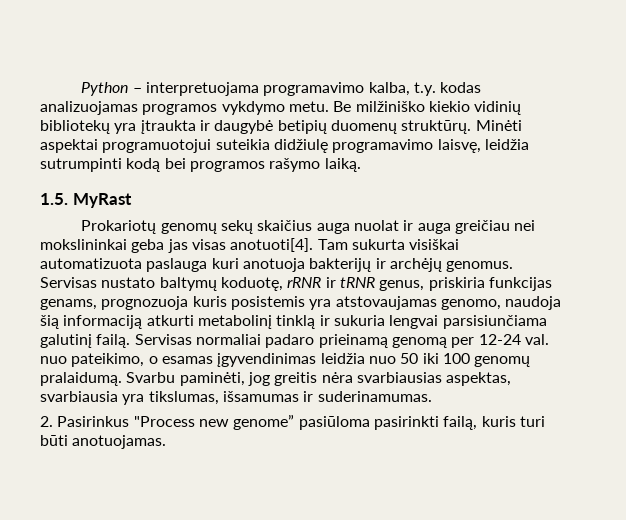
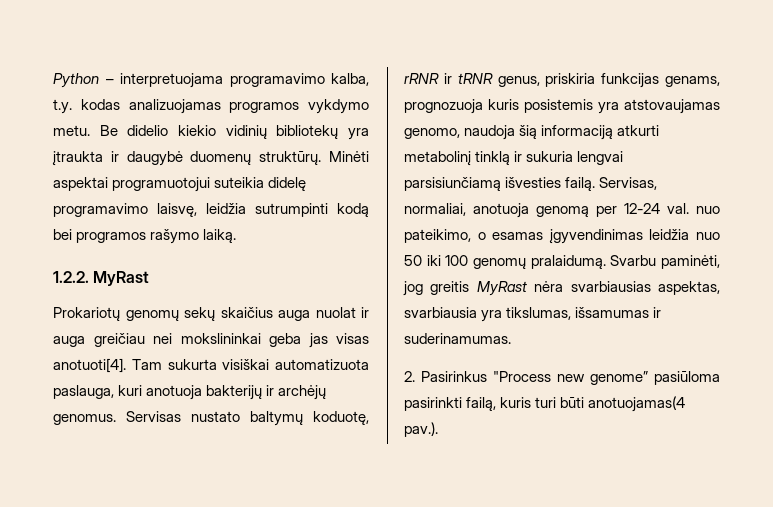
- Be milžiniško kiekio vidinių bibliotekų yra įtraukta ir daugybė betipių duomenų struktūrų.
+ Be didelio kiekio vidinių bibliotekų yra įtraukta ir daugybė duomenų struktūrų.
- Minėti aspektai programuotojui suteikia didžiulę programavimo laisvę, leidžia sutrumpinti kodą bei programos rašymo laiką.
+ Minėti aspektai programuotojui suteikia didelę programavimo laisvę, leidžia sutrumpinti kodą bei programos rašymo laiką.
- 1.5. MyRast
+ 1.2.2. MyRast
- Tam sukurta visiškai automatizuota paslauga kuri anotuoja bakterijų ir archėjų genomus.
+ Tam sukurta visiškai automatizuota paslauga, kuri anotuoja bakterijų ir archėjų genomus.
- Servisas nustato baltymų koduotę, rRNR ir tRNR genus, priskiria funkcijas genams, prognozuoja kuris posistemis yra atstovaujamas genomo, naudoja šią informaciją atkurti metabolinį tinklą ir sukuria lengvai parsisiunčiama galutinį failą. Servisas normaliai padaro prieinamą genomą per 12-24 val. nuo pateikimo, o esamas įgyvendinimas leidžia nuo 50 iki 100 genomų pralaidumą.
+ Servisas nustato baltymų koduotę, rRNR ir tRNR genus, priskiria funkcijas genams, prognozuoja kuris posistemis yra atstovaujamas genomo, naudoja šią informaciją atkurti metabolinį tinklą ir sukuria lengvai parsisiunčiamą išvesties failą. Servisas, normaliai, anotuoja genomą per 12-24 val. nuo pateikimo, o esamas įgyvendinimas leidžia nuo 50 iki 100 genomų pralaidumą.
- Svarbu paminėti, jog greitis nėra svarbiausias aspektas, svarbiausia yra tikslumas, išsamumas ir suderinamumas.
+ Svarbu paminėti, jog greitis MyRast nėra svarbiausias aspektas, svarbiausia yra tikslumas, išsamumas ir suderinamumas.
- 2. Pasirinkus "Process new genome” pasiūloma pasirinkti failą, kuris turi būti anotuojamas.
+ 2. Pasirinkus "Process new genome” pasiūloma pasirinkti failą, kuris turi būti anotuojamas(4 pav.).

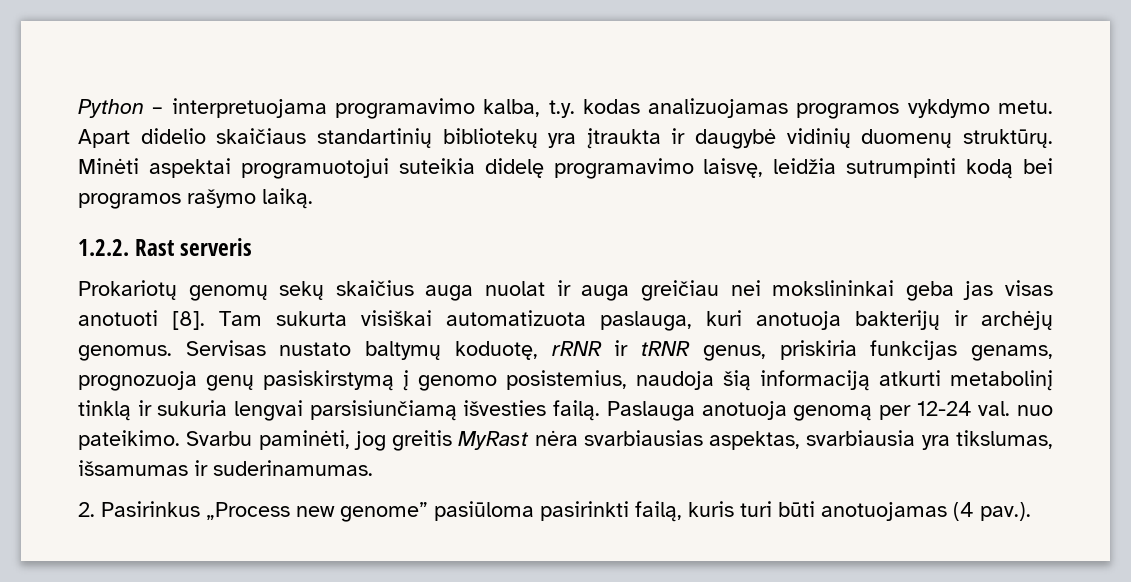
- Be didelio kiekio vidinių bibliotekų yra įtraukta ir daugybė duomenų struktūrų.
+ Apart didelio skaičiaus standartinių bibliotekų yra įtraukta ir daugybė vidinių duomenų struktūrų.
- 1.2.2. MyRast
+ 1.2.2. Rast serveris
- Prokariotų genomų sekų skaičius auga nuolat ir auga greičiau nei mokslininkai geba jas visas anotuoti[4].
+ Prokariotų genomų sekų skaičius auga nuolat ir auga greičiau nei mokslininkai geba jas visas anotuoti [8].
- Servisas nustato baltymų koduotę, rRNR ir tRNR genus, priskiria funkcijas genams, prognozuoja kuris posistemis yra atstovaujamas genomo, naudoja šią informaciją atkurti metabolinį tinklą ir sukuria lengvai parsisiunčiamą išvesties failą.
+ Servisas nustato baltymų koduotę, rRNR ir tRNR genus, priskiria funkcijas genams, prognozuoja genų pasiskirstymą į genomo posistemius, naudoja šią informaciją atkurti metabolinį tinklą ir sukuria lengvai parsisiunčiamą išvesties failą.
- Servisas, normaliai, anotuoja genomą per 12-24 val. nuo pateikimo, o esamas įgyvendinimas leidžia nuo 50 iki 100 genomų pralaidumą.
+ Paslauga anotuoja genomą per 12-24 val. nuo pateikimo.
- 2. Pasirinkus "Process new genome” pasiūloma pasirinkti failą, kuris turi būti anotuojamas(4 pav.).
+ 2. Pasirinkus „Process new genome” pasiūloma pasirinkti failą, kuris turi būti anotuojamas (4 pav.).

